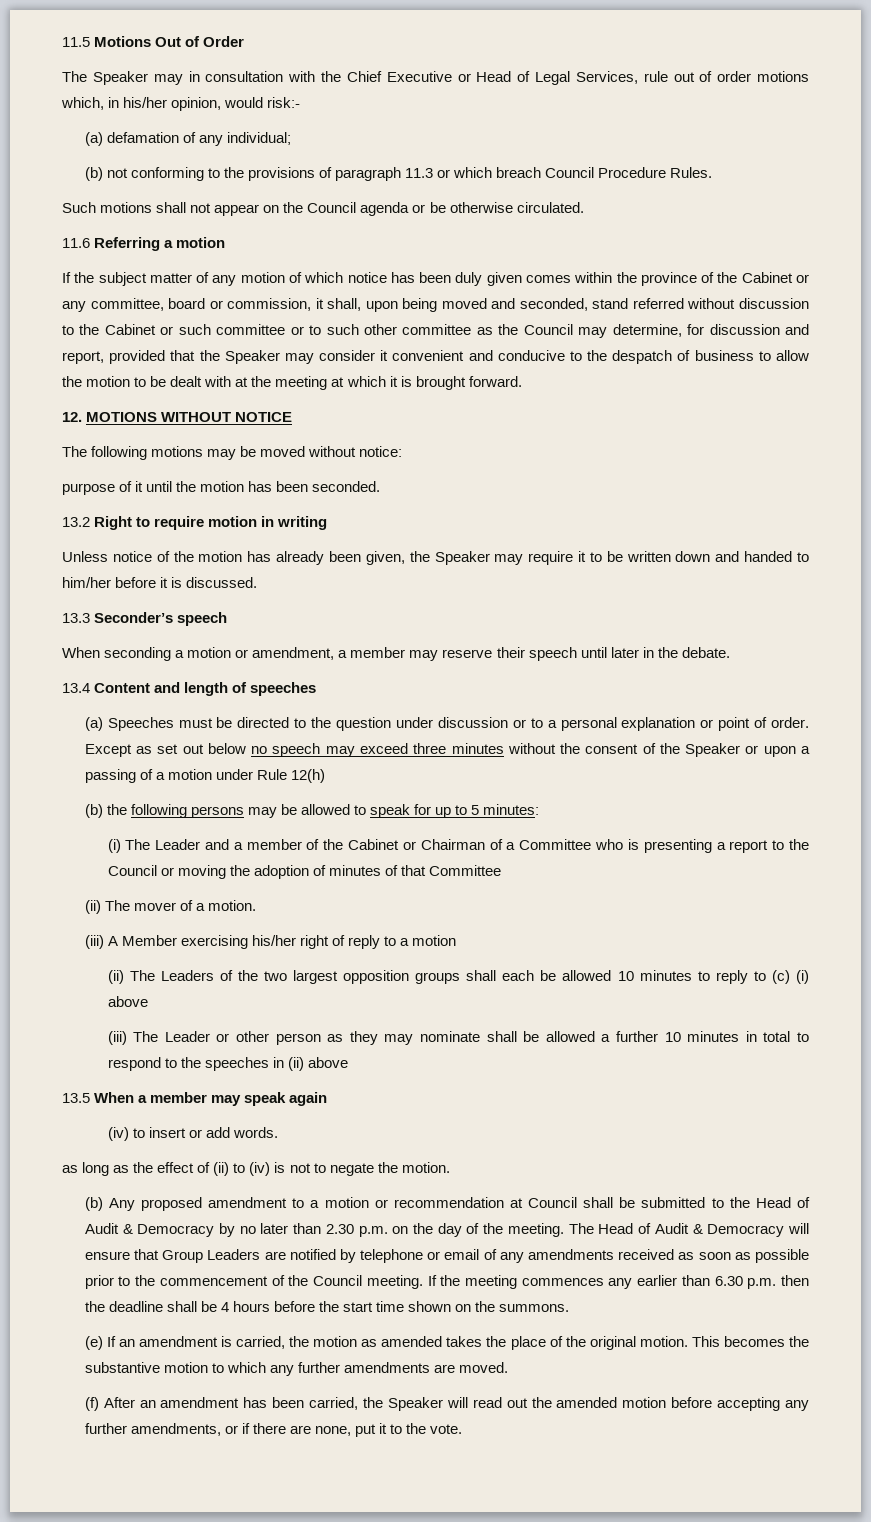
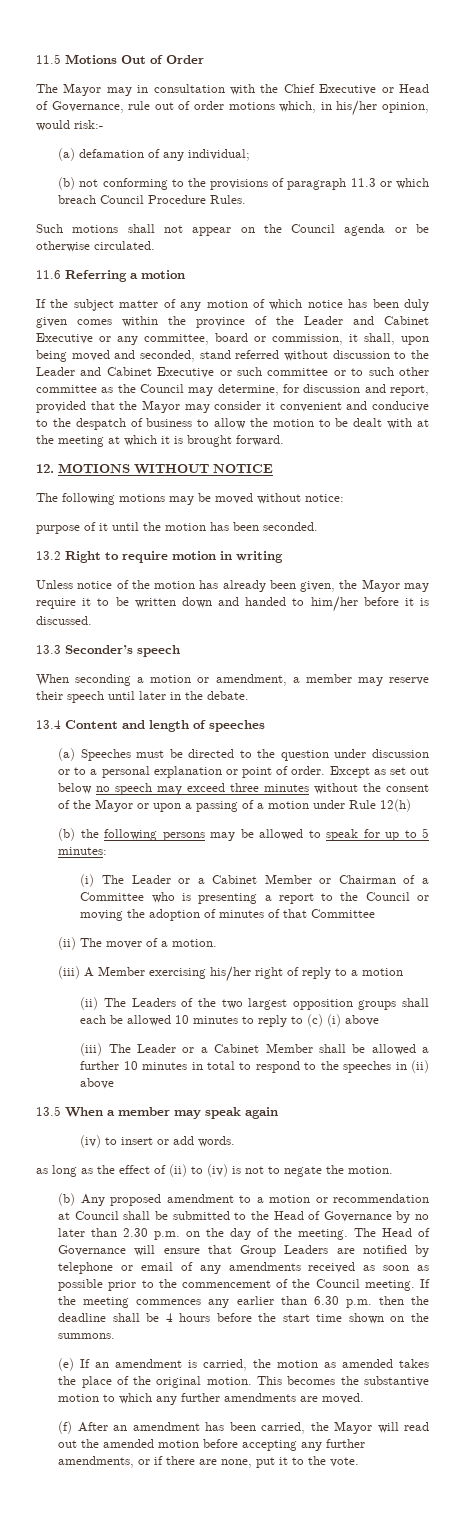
- The Speaker may in consultation with the Chief Executive or Head of Legal Services, rule out of order motions which, in his/her opinion, would risk:-
+ The Mayor may in consultation with the Chief Executive or Head of Governance, rule out of order motions which, in his/her opinion, would risk:-
- If the subject matter of any motion of which notice has been duly given comes within the province of the Cabinet or any committee, board or commission, it shall, upon being moved and seconded, stand referred without discussion to the Cabinet or such committee or to such other committee as the Council may determine, for discussion and report, provided that the Speaker may consider it convenient and conducive to the despatch of business to allow the motion to be dealt with at the meeting at which it is brought forward.
+ If the subject matter of any motion of which notice has been duly given comes within the province of the Leader and Cabinet Executive or any committee, board or commission, it shall, upon being moved and seconded, stand referred without discussion to the Leader and Cabinet Executive or such committee or to such other committee as the Council may determine, for discussion and report, provided that the Mayor may consider it convenient and conducive to the despatch of business to allow the motion to be dealt with at the meeting at which it is brought forward.
- Unless notice of the motion has already been given, the Speaker may require it to be written down and handed to him/her before it is discussed.
+ Unless notice of the motion has already been given, the Mayor may require it to be written down and handed to him/her before it is discussed.
- Except as set out below no speech may exceed three minutes without the consent of the Speaker or upon a passing of a motion under Rule 12(h)
+ Except as set out below no speech may exceed three minutes without the consent of the Mayor or upon a passing of a motion under Rule 12(h)
- (i) The Leader and a member of the Cabinet or Chairman of a Committee who is presenting a report to the Council or moving the adoption of minutes of that Committee
+ (i) The Leader or a Cabinet Member or Chairman of a Committee who is presenting a report to the Council or moving the adoption of minutes of that Committee
- (iii) The Leader or other person as they may nominate shall be allowed a further 10 minutes in total to respond to the speeches in (ii) above
+ (iii) The Leader or a Cabinet Member shall be allowed a further 10 minutes in total to respond to the speeches in (ii) above
- (b) Any proposed amendment to a motion or recommendation at Council shall be submitted to the Head of Audit & Democracy by no later than 2.30 p.m. on the day of the meeting.
+ (b) Any proposed amendment to a motion or recommendation at Council shall be submitted to the Head of Governance by no later than 2.30 p.m. on the day of the meeting.
- The Head of Audit & Democracy will ensure that Group Leaders are notified by telephone or email of any amendments received as soon as possible prior to the commencement of the Council meeting.
+ The Head of Governance will ensure that Group Leaders are notified by telephone or email of any amendments received as soon as possible prior to the commencement of the Council meeting.
- (f) After an amendment has been carried, the Speaker will read out the amended motion before accepting any further amendments, or if there are none, put it to the vote.
+ (f) After an amendment has been carried, the Mayor will read out the amended motion before accepting any further amendments, or if there are none, put it to the vote.

